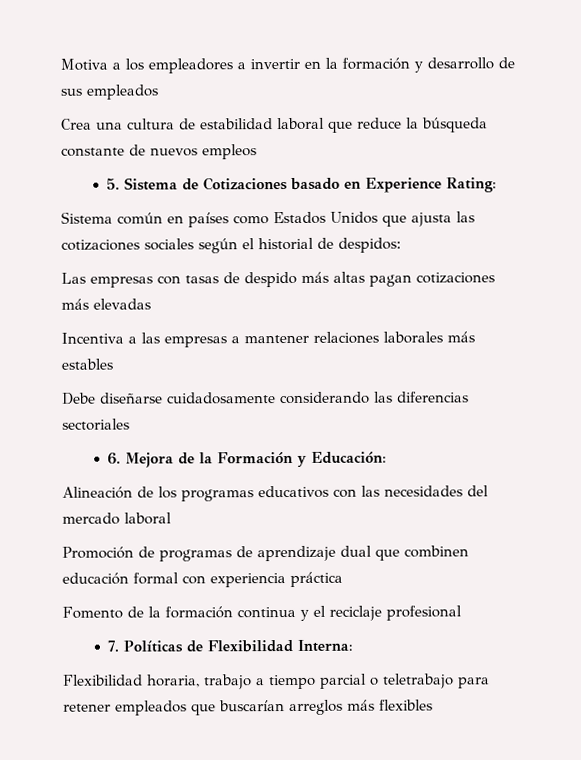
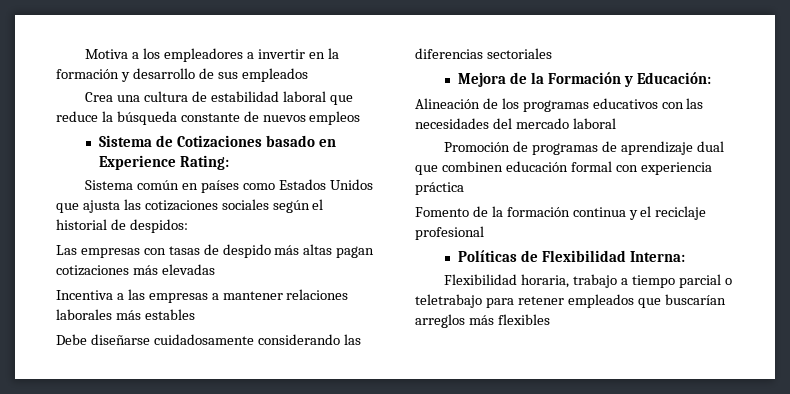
- 5. Sistema de Cotizaciones basado en Experience Rating:
+ Sistema de Cotizaciones basado en Experience Rating:
- 6. Mejora de la Formación y Educación:
+ Mejora de la Formación y Educación:
- 7. Políticas de Flexibilidad Interna:
+ Políticas de Flexibilidad Interna:

